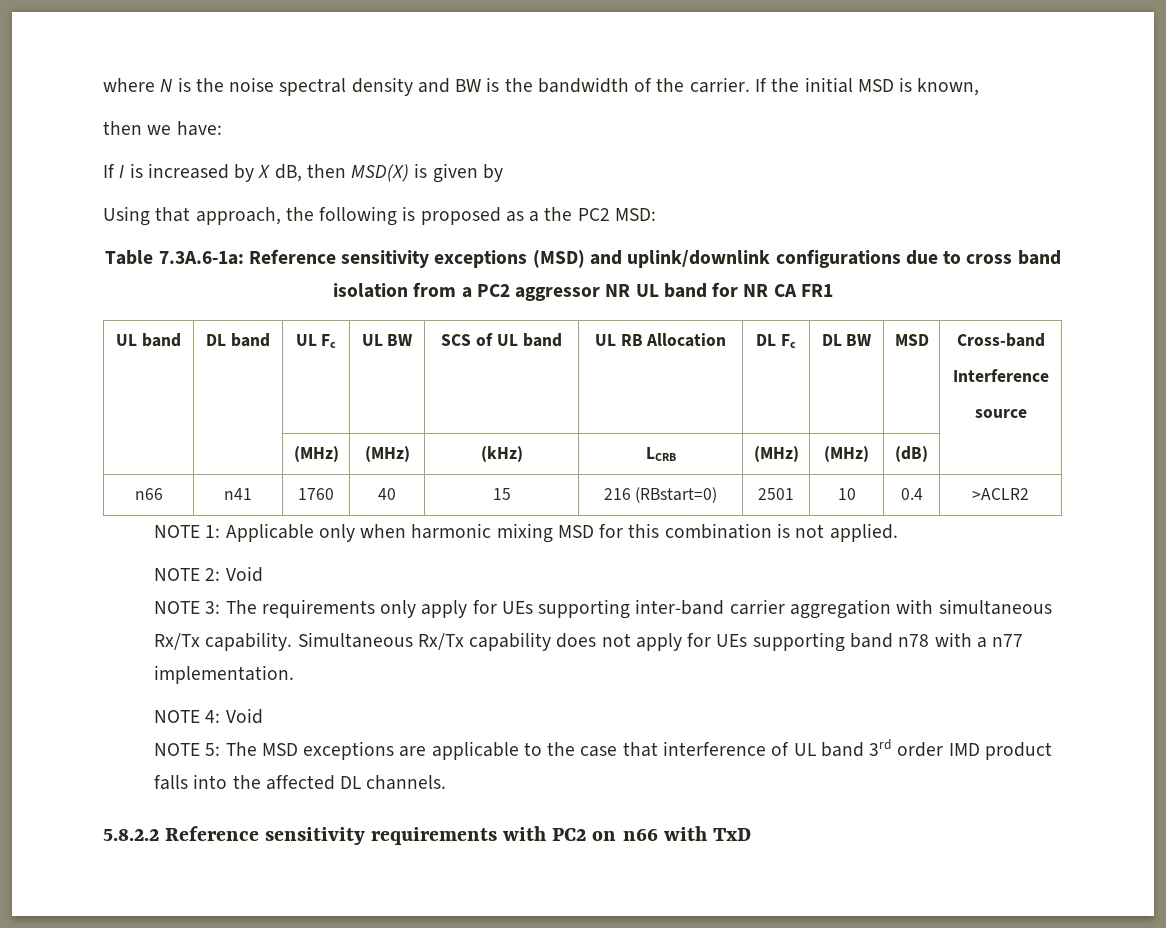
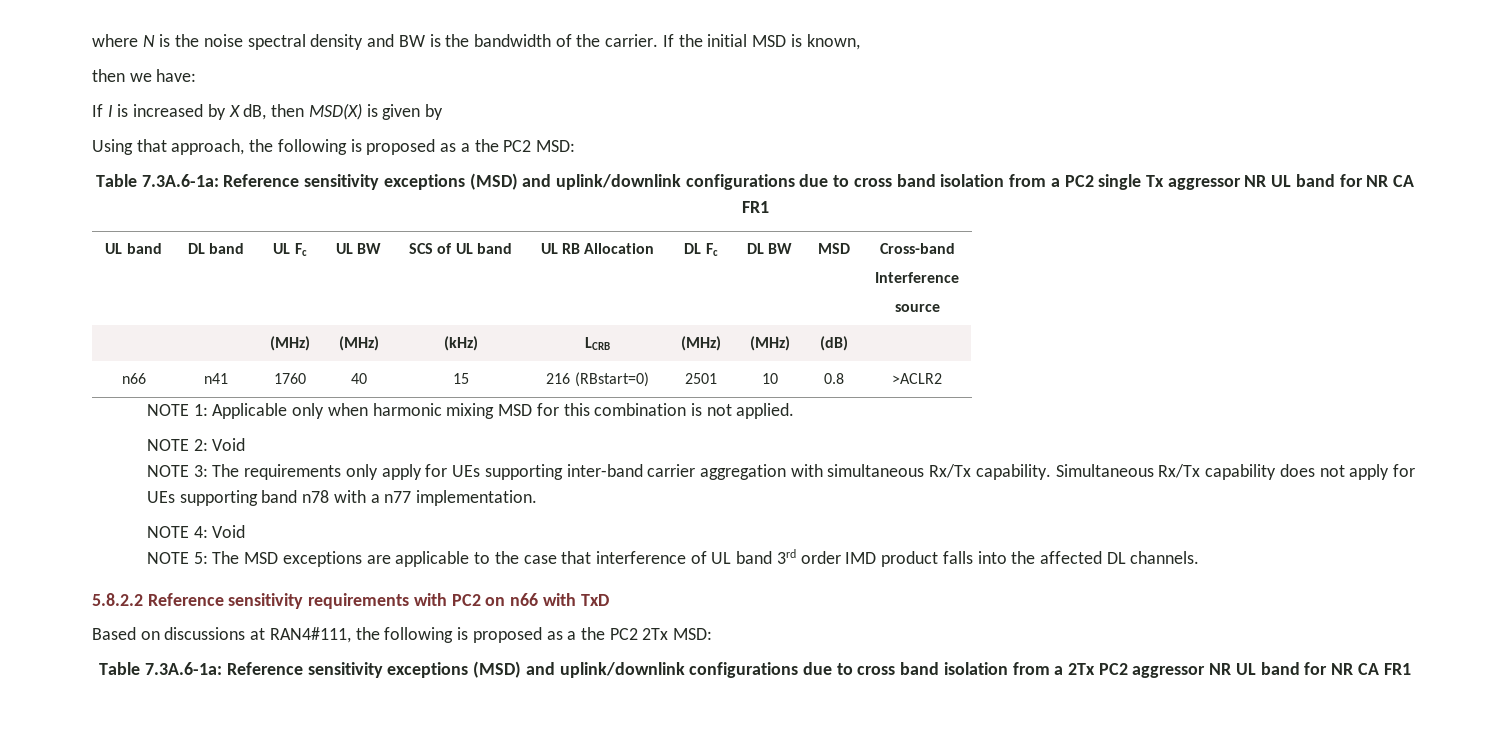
- Table 7.3A.6-1a: Reference sensitivity exceptions (MSD) and uplink/downlink configurations due to cross band isolation from a PC2 aggressor NR UL band for NR CA FR1
+ Table 7.3A.6-1a: Reference sensitivity exceptions (MSD) and uplink/downlink configurations due to cross band isolation from a PC2 single Tx aggressor NR UL band for NR CA FR1
- n66 | n41 | 1760 | 40 | 15 | 216 (RBstart=0) | 2501 | 10 | 0.4 | >ACLR2
+ n66 | n41 | 1760 | 40 | 15 | 216 (RBstart=0) | 2501 | 10 | 0.8 | >ACLR2
+ Based on discussions at RAN4#111, the following is proposed as a the PC2 2Tx MSD:
+ Table 7.3A.6-1a: Reference sensitivity exceptions (MSD) and uplink/downlink configurations due to cross band isolation from a 2Tx PC2 aggressor NR UL band for NR CA FR1

